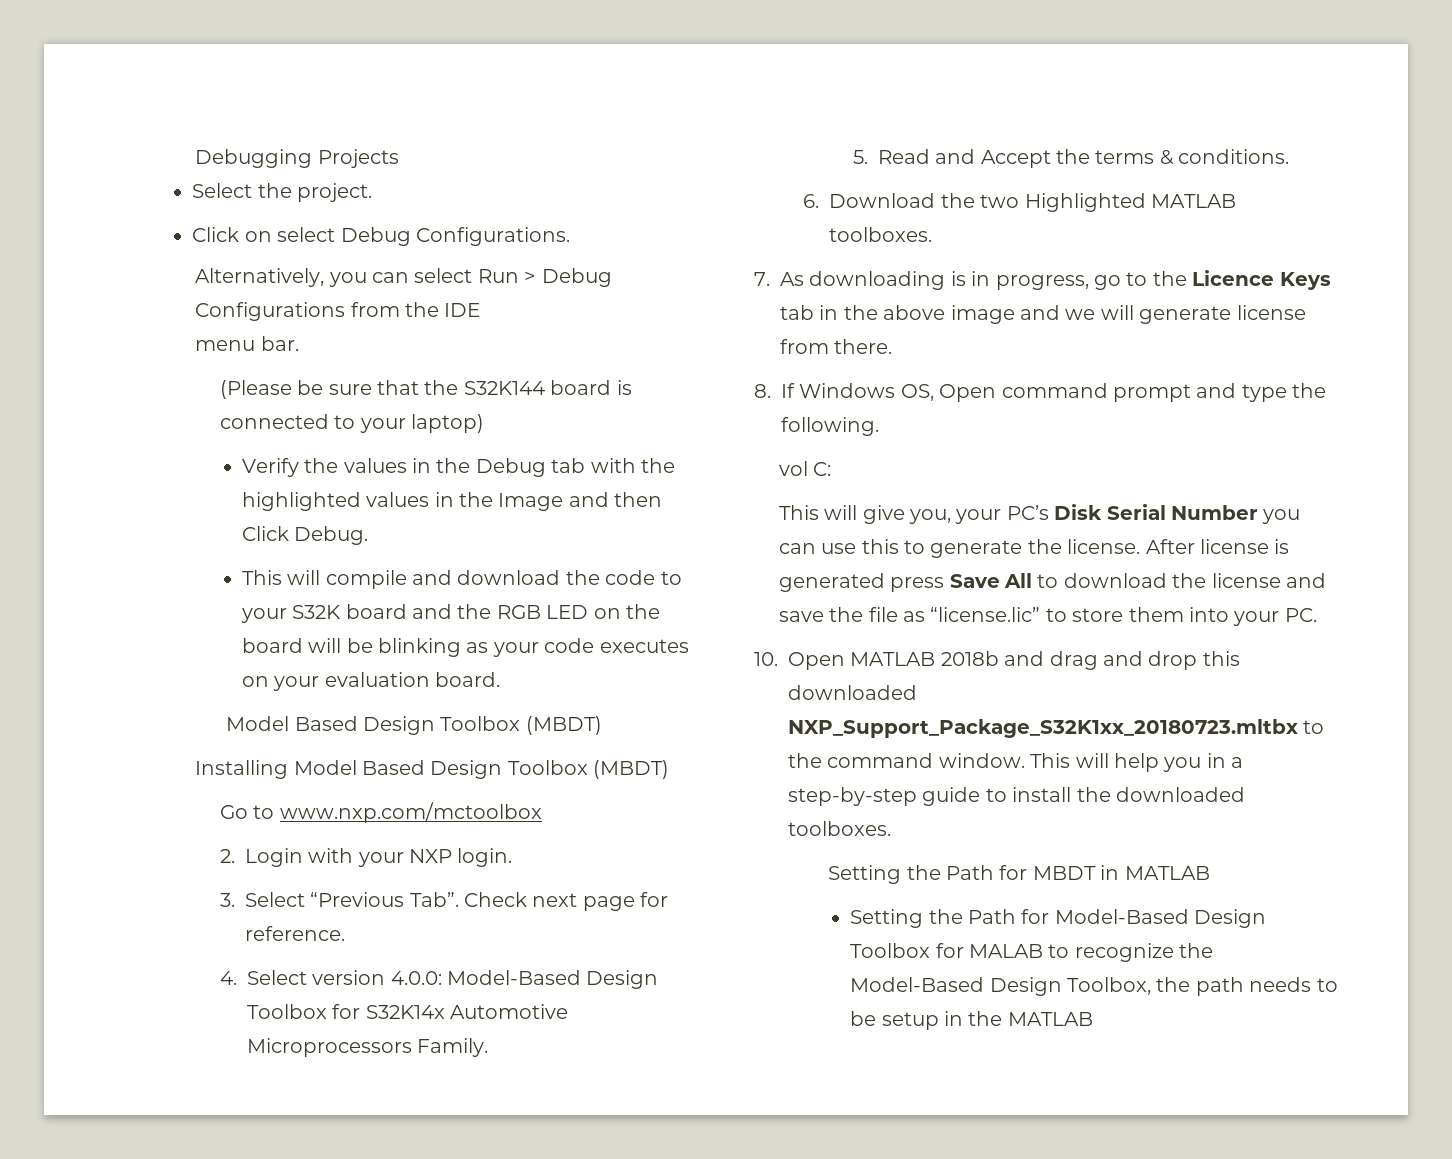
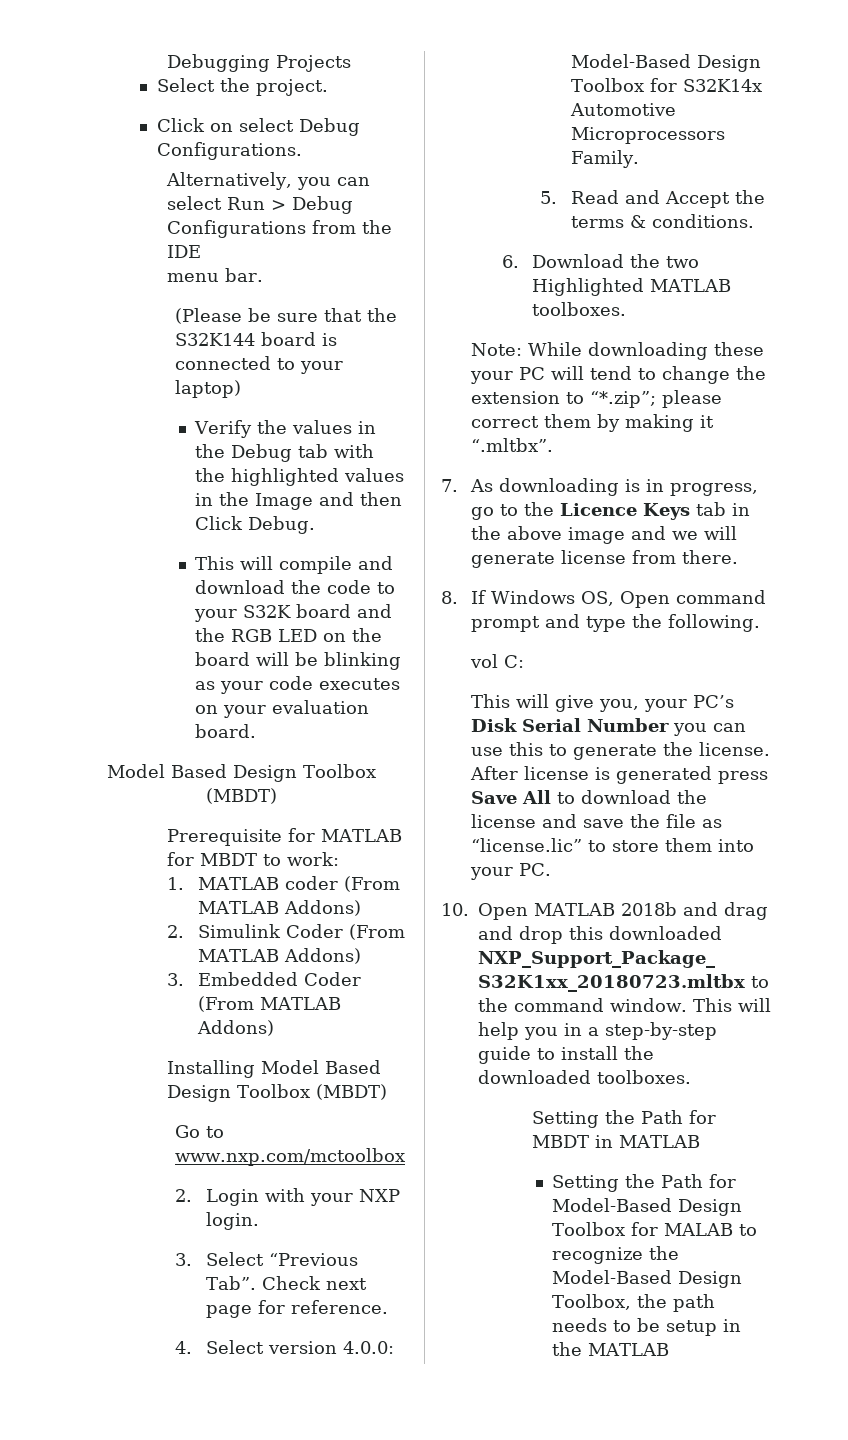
+ Prerequisite for MATLAB for MBDT to work:
+ 1. MATLAB coder (From MATLAB Addons)
+ 2. Simulink Coder (From MATLAB Addons)
+ 3. Embedded Coder (From MATLAB Addons)
+ Note: While downloading these your PC will tend to change the extension to “*.zip”; please correct them by making it “.mltbx”.

